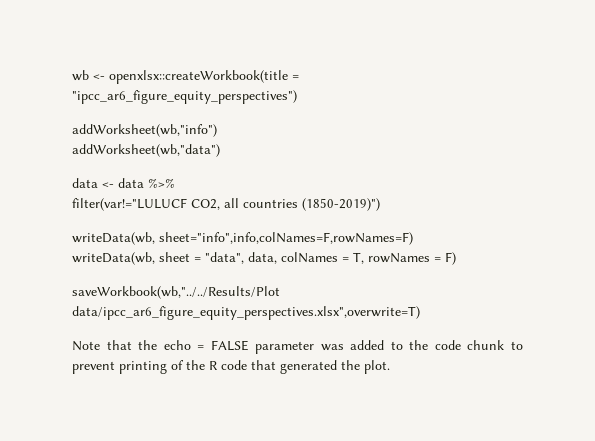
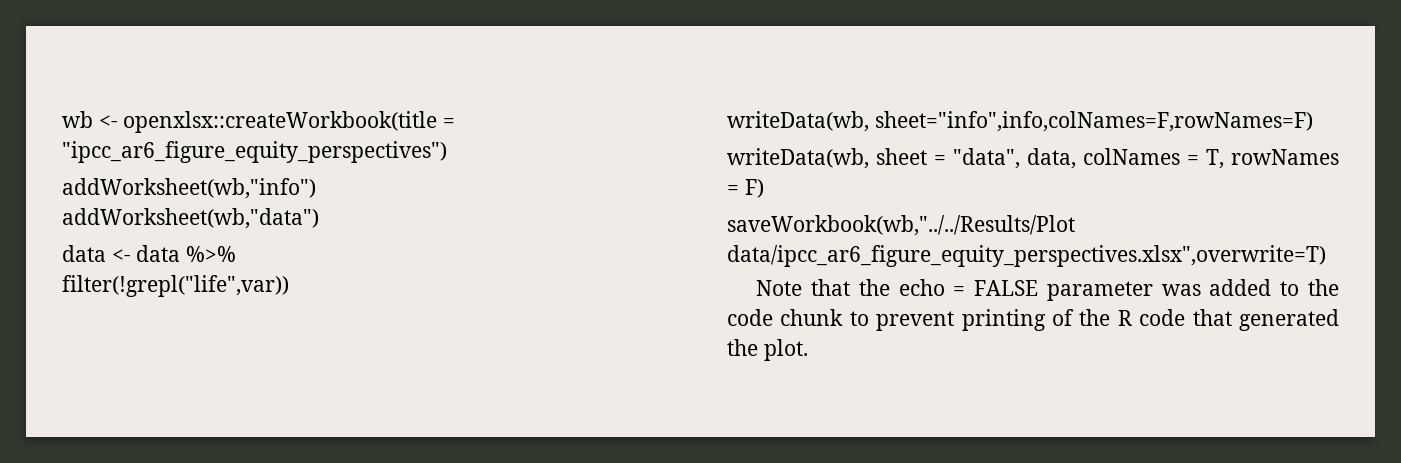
- filter(var!="LULUCF CO2, all countries (1850-2019)")
+ filter(!grepl("life",var))

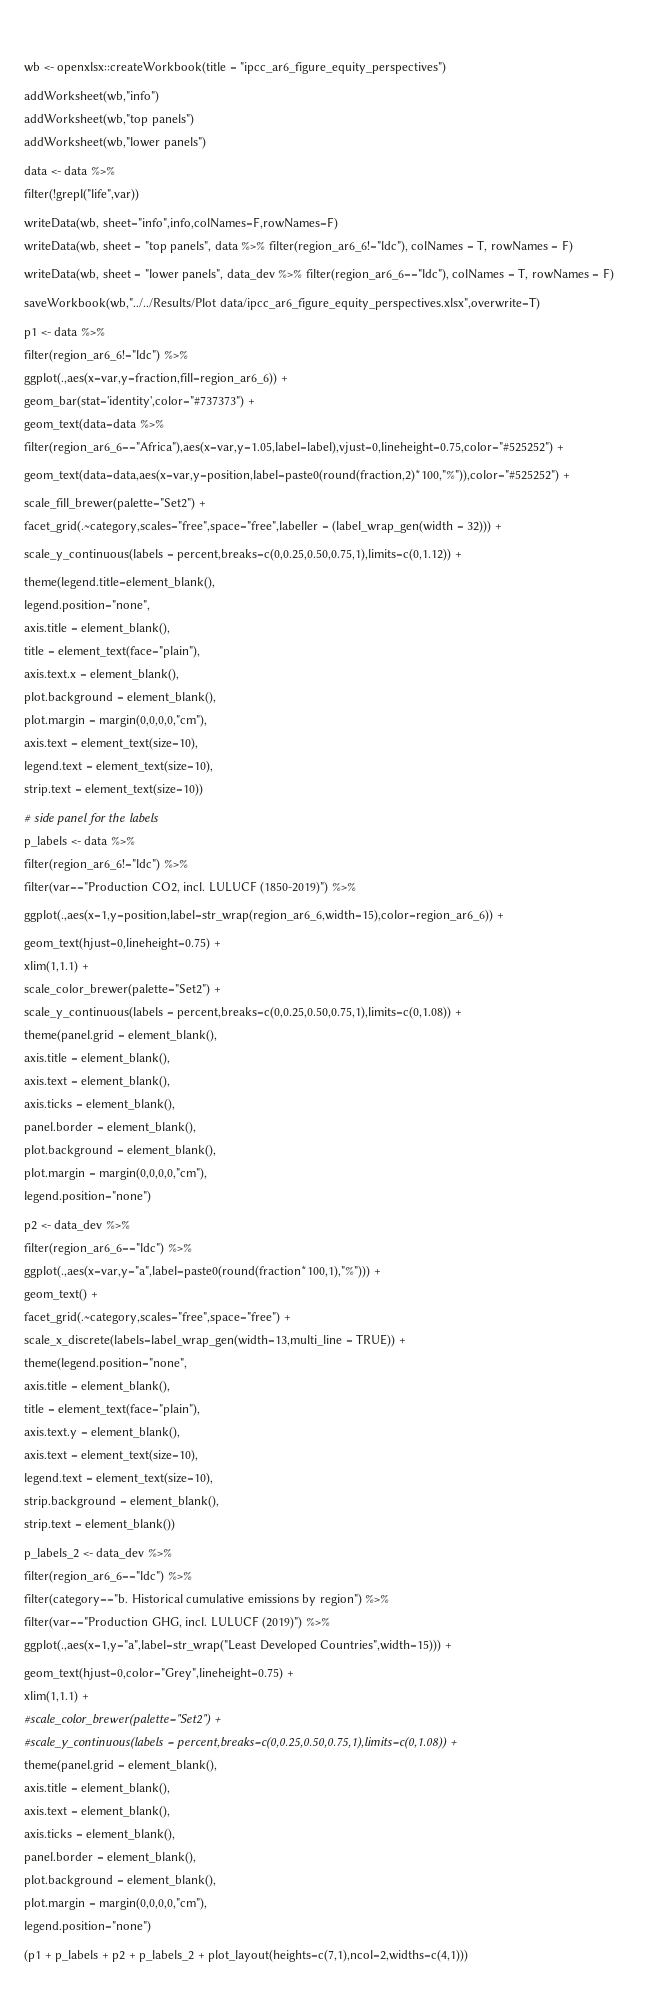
- addWorksheet(wb,"data")
+ addWorksheet(wb,"top panels")
+ addWorksheet(wb,"lower panels")
- writeData(wb, sheet = "data", data, colNames = T, rowNames = F)
+ writeData(wb, sheet = "top panels", data %>% filter(region_ar6_6!="ldc"), colNames = T, rowNames = F)
+ writeData(wb, sheet = "lower panels", data_dev %>% filter(region_ar6_6=="ldc"), colNames = T, rowNames = F)
- Note that the echo = FALSE parameter was added to the code chunk to prevent printing of the R code that generated the plot.
+ p1 <- data %>%
+ filter(region_ar6_6!="ldc") %>%
+ ggplot(.,aes(x=var,y=fraction,fill=region_ar6_6)) +
+ geom_bar(stat='identity',color="#737373") +
+ geom_text(data=data %>% filter(region_ar6_6=="Africa"),aes(x=var,y=1.05,label=label),vjust=0,lineheight=0.75,color="#525252") +
+ geom_text(data=data,aes(x=var,y=position,label=paste0(round(fraction,2)*100,"%")),color="#525252") +
+ scale_fill_brewer(palette="Set2") +
+ facet_grid(.~category,scales="free",space="free",labeller = (label_wrap_gen(width = 32))) +
+ scale_y_continuous(labels = percent,breaks=c(0,0.25,0.50,0.75,1),limits=c(0,1.12)) +
+ theme(legend.title=element_blank(),
+ legend.position="none",
+ axis.title = element_blank(),
+ title = element_text(face="plain"),
+ axis.text.x = element_blank(),
+ plot.background = element_blank(),
+ plot.margin = margin(0,0,0,0,"cm"),
+ axis.text = element_text(size=10),
+ legend.text = element_text(size=10),
+ strip.text = element_text(size=10))
+ # side panel for the labels
+ p_labels <- data %>%
+ filter(region_ar6_6!="ldc") %>%
+ filter(var=="Production CO2, incl. LULUCF (1850-2019)") %>%
+ ggplot(.,aes(x=1,y=position,label=str_wrap(region_ar6_6,width=15),color=region_ar6_6)) +
+ geom_text(hjust=0,lineheight=0.75) +
+ xlim(1,1.1) +
+ scale_color_brewer(palette="Set2") +
+ scale_y_continuous(labels = percent,breaks=c(0,0.25,0.50,0.75,1),limits=c(0,1.08)) +
+ theme(panel.grid = element_blank(),
+ axis.title = element_blank(),
+ axis.text = element_blank(),
+ axis.ticks = element_blank(),
+ panel.border = element_blank(),
+ plot.background = element_blank(),
+ plot.margin = margin(0,0,0,0,"cm"),
+ legend.position="none")
+ p2 <- data_dev %>%
+ filter(region_ar6_6=="ldc") %>%
+ ggplot(.,aes(x=var,y="a",label=paste0(round(fraction*100,1),"%"))) +
+ geom_text() +
+ facet_grid(.~category,scales="free",space="free") +
+ scale_x_discrete(labels=label_wrap_gen(width=13,multi_line = TRUE)) +
+ theme(legend.position="none",
+ axis.title = element_blank(),
+ title = element_text(face="plain"),
+ axis.text.y = element_blank(),
+ axis.text = element_text(size=10),
+ legend.text = element_text(size=10),
+ strip.background = element_blank(),
+ strip.text = element_blank())
+ p_labels_2 <- data_dev %>%
+ filter(region_ar6_6=="ldc") %>%
+ filter(category=="b. Historical cumulative emissions by region") %>%
+ filter(var=="Production GHG, incl. LULUCF (2019)") %>%
+ ggplot(.,aes(x=1,y="a",label=str_wrap("Least Developed Countries",width=15))) +
+ geom_text(hjust=0,color="Grey",lineheight=0.75) +
+ xlim(1,1.1) +
+ #scale_color_brewer(palette="Set2") +
+ #scale_y_continuous(labels = percent,breaks=c(0,0.25,0.50,0.75,1),limits=c(0,1.08)) +
+ theme(panel.grid = element_blank(),
+ axis.title = element_blank(),
+ axis.text = element_blank(),
+ axis.ticks = element_blank(),
+ panel.border = element_blank(),
+ plot.background = element_blank(),
+ plot.margin = margin(0,0,0,0,"cm"),
+ legend.position="none")
+ (p1 + p_labels + p2 + p_labels_2 + plot_layout(heights=c(7,1),ncol=2,widths=c(4,1)))

